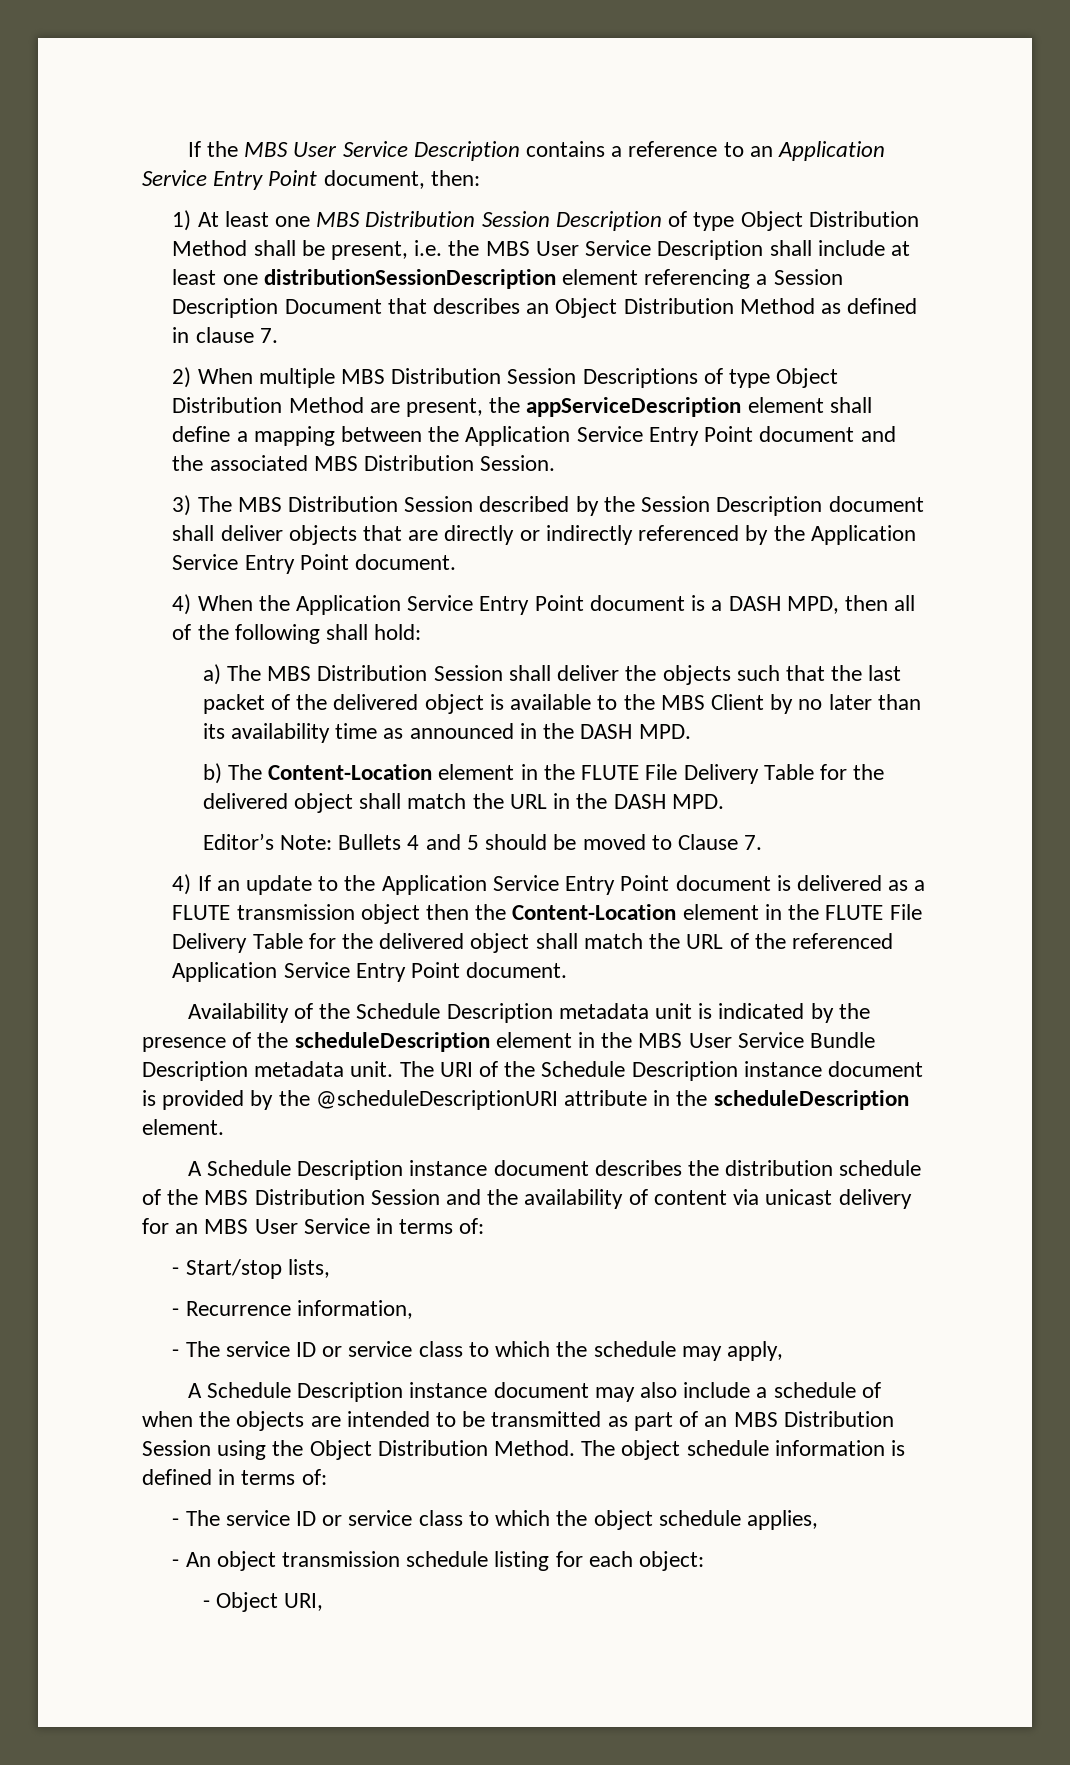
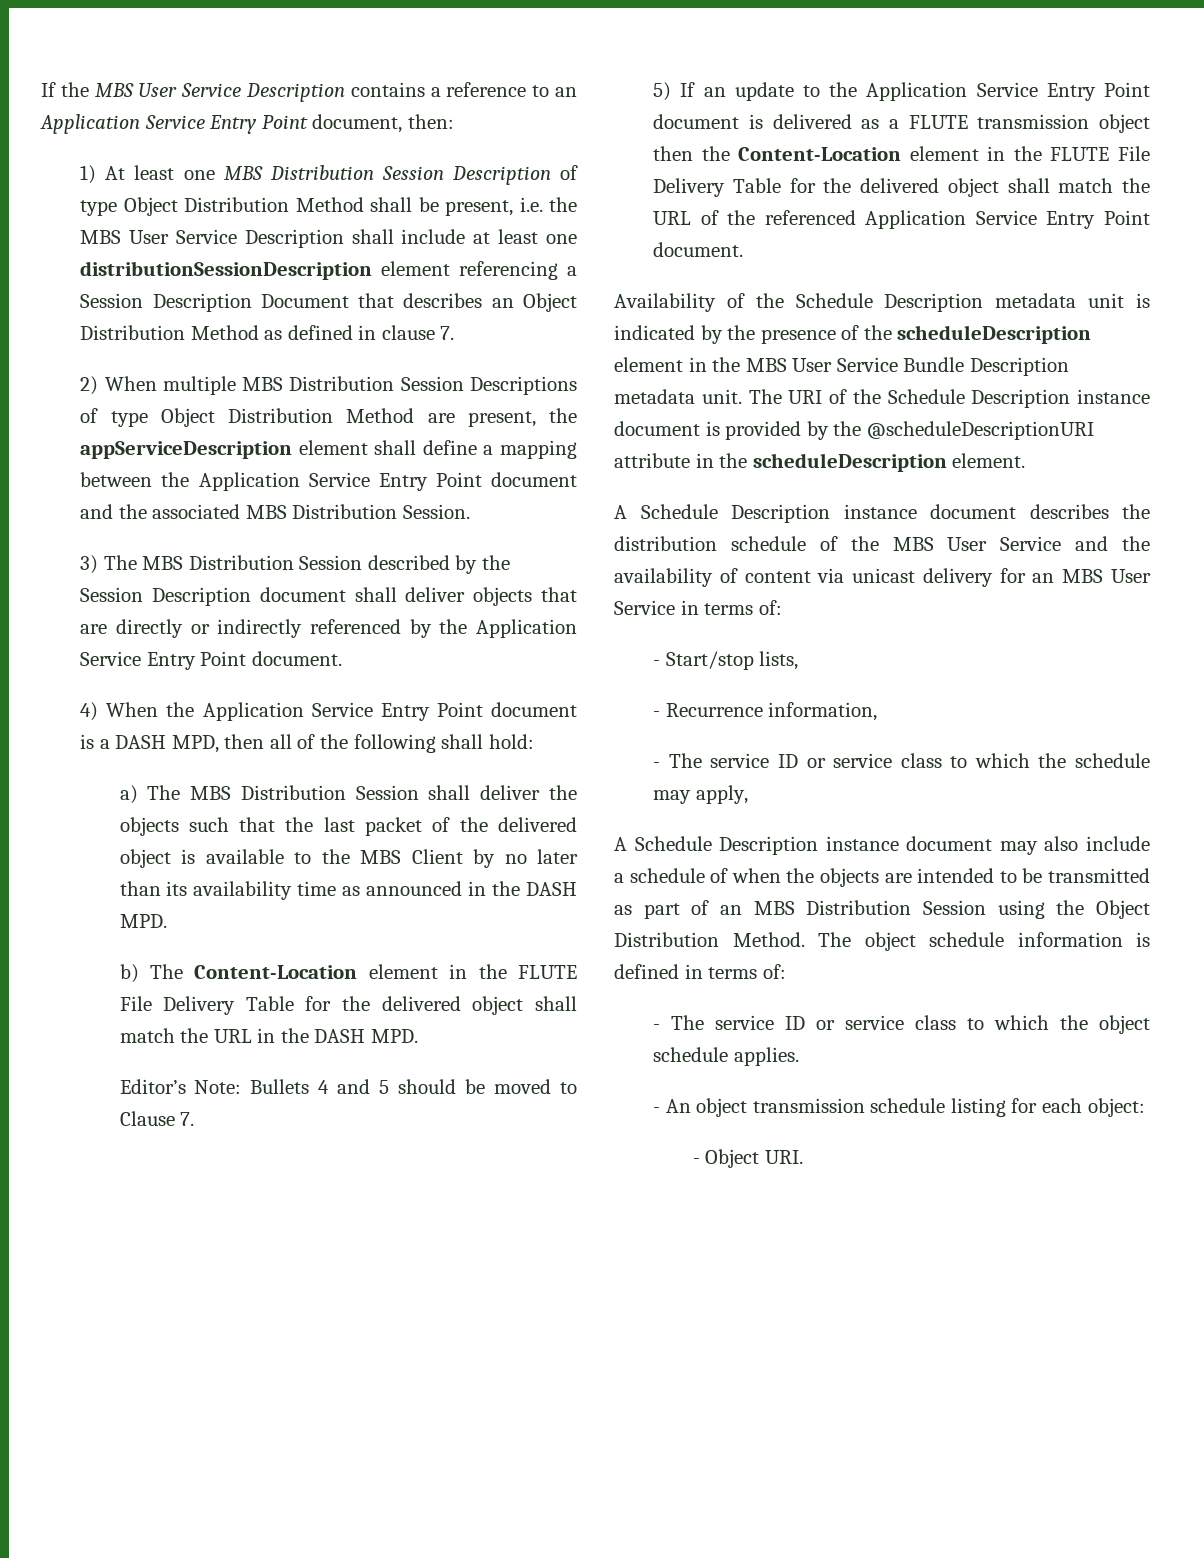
- 4) If an update to the Application Service Entry Point document is delivered as a FLUTE transmission object then the Content-Location element in the FLUTE File Delivery Table for the delivered object shall match the URL of the referenced Application Service Entry Point document.
+ 5) If an update to the Application Service Entry Point document is delivered as a FLUTE transmission object then the Content-Location element in the FLUTE File Delivery Table for the delivered object shall match the URL of the referenced Application Service Entry Point document.
- A Schedule Description instance document describes the distribution schedule of the MBS Distribution Session and the availability of content via unicast delivery for an MBS User Service in terms of:
+ A Schedule Description instance document describes the distribution schedule of the MBS User Service and the availability of content via unicast delivery for an MBS User Service in terms of:
- - The service ID or service class to which the object schedule applies,
+ - The service ID or service class to which the object schedule applies.
- - Object URI,
+ - Object URI.

